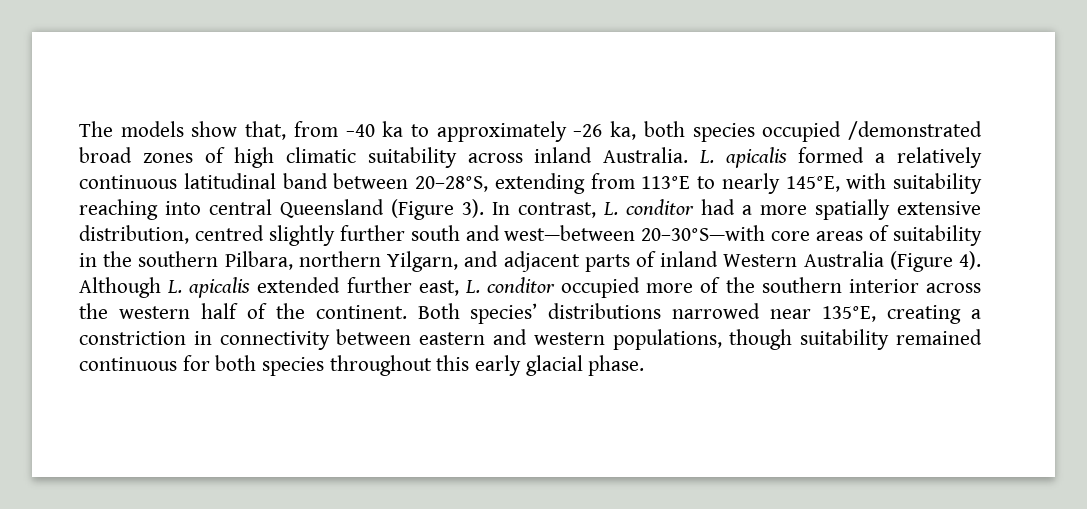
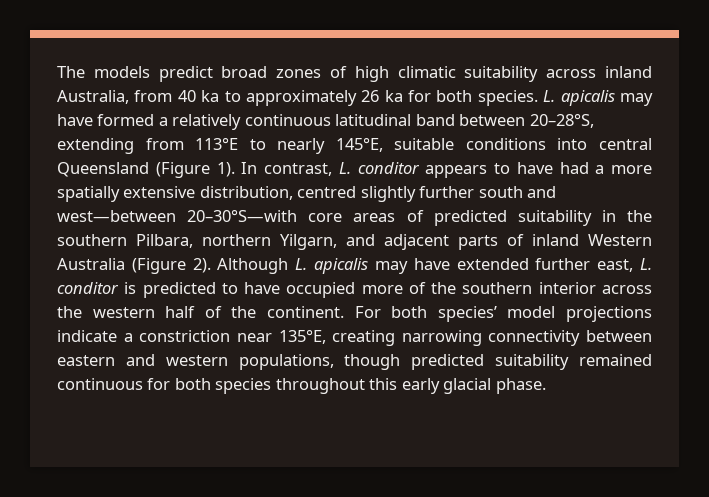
- The models show that, from −40 ka to approximately −26 ka, both species occupied /demonstrated broad zones of high climatic suitability across inland Australia. L. apicalis formed a relatively continuous latitudinal band between 20–28°S, extending from 113°E to nearly 145°E, with suitability reaching into central Queensland (Figure 3).
+ The models predict broad zones of high climatic suitability across inland Australia, from 40 ka to approximately 26 ka for both species. L. apicalis may have formed a relatively continuous latitudinal band between 20–28°S, extending from 113°E to nearly 145°E, suitable conditions into central Queensland (Figure 1).
- In contrast, L. conditor had a more spatially extensive distribution, centred slightly further south and west—between 20–30°S—with core areas of suitability in the southern Pilbara, northern Yilgarn, and adjacent parts of inland Western Australia (Figure 4).
+ In contrast, L. conditor appears to have had a more spatially extensive distribution, centred slightly further south and west—between 20–30°S—with core areas of predicted suitability in the southern Pilbara, northern Yilgarn, and adjacent parts of inland Western Australia (Figure 2).
- Although L. apicalis extended further east, L. conditor occupied more of the southern interior across the western half of the continent.
+ Although L. apicalis may have extended further east, L. conditor is predicted to have occupied more of the southern interior across the western half of the continent.
- Both species’ distributions narrowed near 135°E, creating a constriction in connectivity between eastern and western populations, though suitability remained continuous for both species throughout this early glacial phase.
+ For both species’ model projections indicate a constriction near 135°E, creating narrowing connectivity between eastern and western populations, though predicted suitability remained continuous for both species throughout this early glacial phase.

